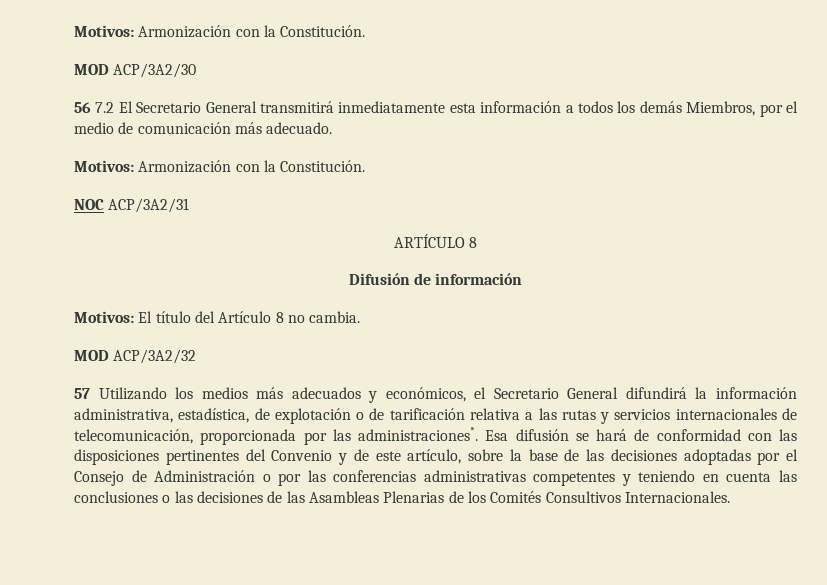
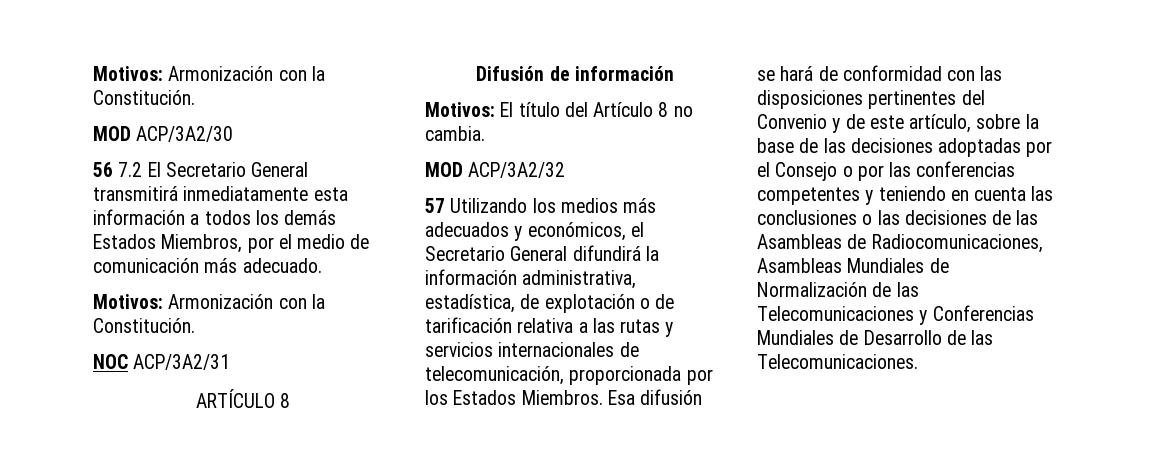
- 56 7.2 El Secretario General transmitirá inmediatamente esta información a todos los demás Miembros, por el medio de comunicación más adecuado.
+ 56 7.2 El Secretario General transmitirá inmediatamente esta información a todos los demás Estados Miembros, por el medio de comunicación más adecuado.
- 57 Utilizando los medios más adecuados y económicos, el Secretario General difundirá la información administrativa, estadística, de explotación o de tarificación relativa a las rutas y servicios internacionales de telecomunicación, proporcionada por las administraciones*.
+ 57 Utilizando los medios más adecuados y económicos, el Secretario General difundirá la información administrativa, estadística, de explotación o de tarificación relativa a las rutas y servicios internacionales de telecomunicación, proporcionada por los Estados Miembros.
- Esa difusión se hará de conformidad con las disposiciones pertinentes del Convenio y de este artículo, sobre la base de las decisiones adoptadas por el Consejo de Administración o por las conferencias administrativas competentes y teniendo en cuenta las conclusiones o las decisiones de las Asambleas Plenarias de los Comités Consultivos Internacionales.
+ Esa difusión se hará de conformidad con las disposiciones pertinentes del Convenio y de este artículo, sobre la base de las decisiones adoptadas por el Consejo o por las conferencias competentes y teniendo en cuenta las conclusiones o las decisiones de las Asambleas de Radiocomunicaciones, Asambleas Mundiales de Normalización de las Telecomunicaciones y Conferencias Mundiales de Desarrollo de las Telecomunicaciones.

